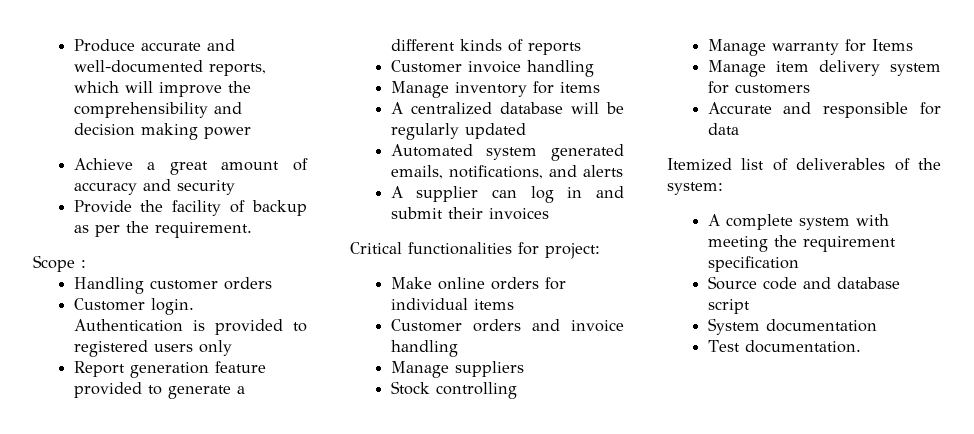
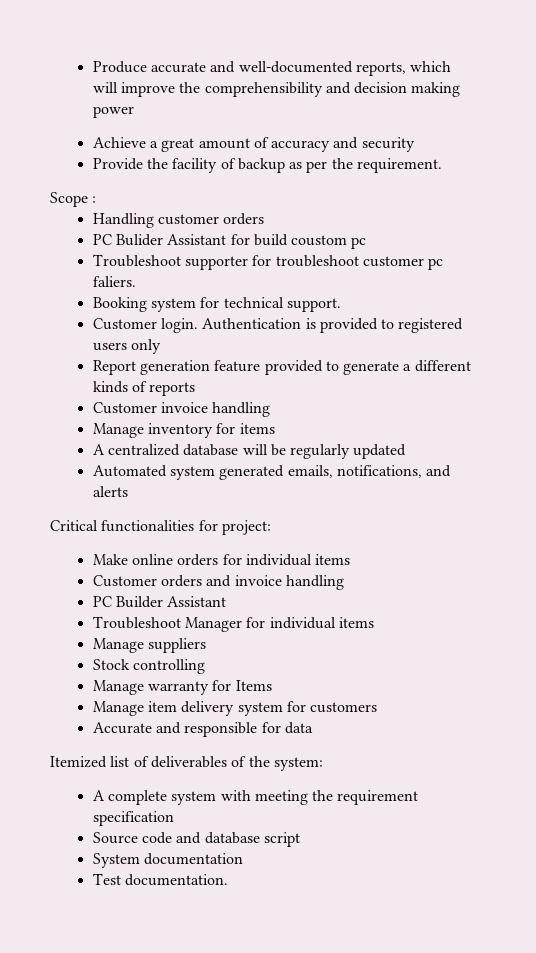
+ PC Bulider Assistant for build coustom pc
+ Troubleshoot supporter for troubleshoot customer pc faliers.
+ Booking system for technical support.
- A supplier can log in and submit their invoices
+ PC Builder Assistant
+ Troubleshoot Manager for individual items

